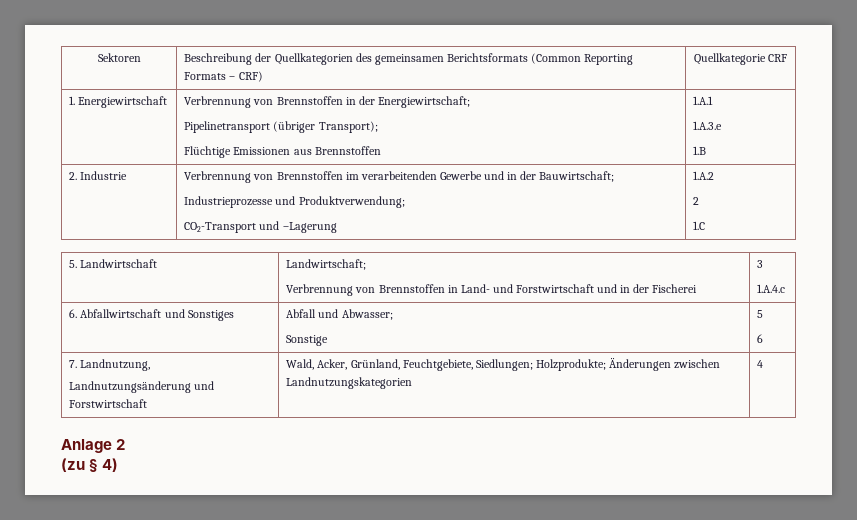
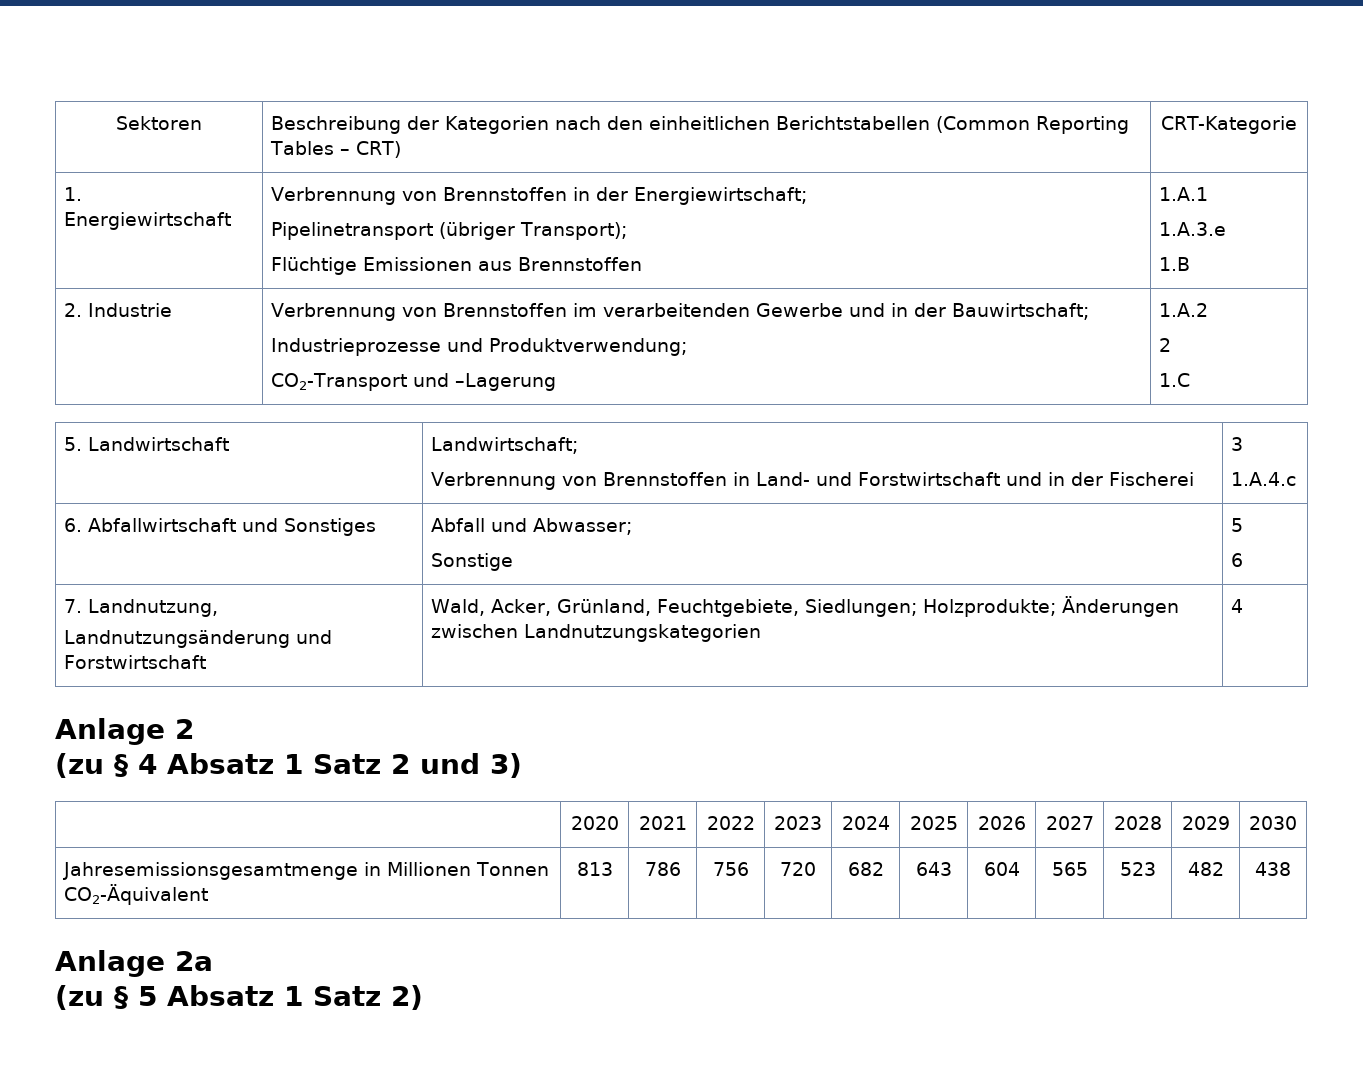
- Sektoren | Beschreibung der Quellkategorien des gemeinsamen Berichtsformats (Common Reporting Formats – CRF) | Quellkategorie CRF
+ Sektoren | Beschreibung der Kategorien nach den einheitlichen Berichtstabellen (Common Reporting Tables – CRT) | CRT-Kategorie
- (zu § 4)
+ (zu § 4 Absatz 1 Satz 2 und 3)
+ | 2020 | 2021 | 2022 | 2023 | 2024 | 2025 | 2026 | 2027 | 2028 | 2029 | 2030
+ Jahresemissionsgesamtmenge in Millionen Tonnen CO2-Äquivalent | 813 | 786 | 756 | 720 | 682 | 643 | 604 | 565 | 523 | 482 | 438
+ Anlage 2a
+ (zu § 5 Absatz 1 Satz 2)

